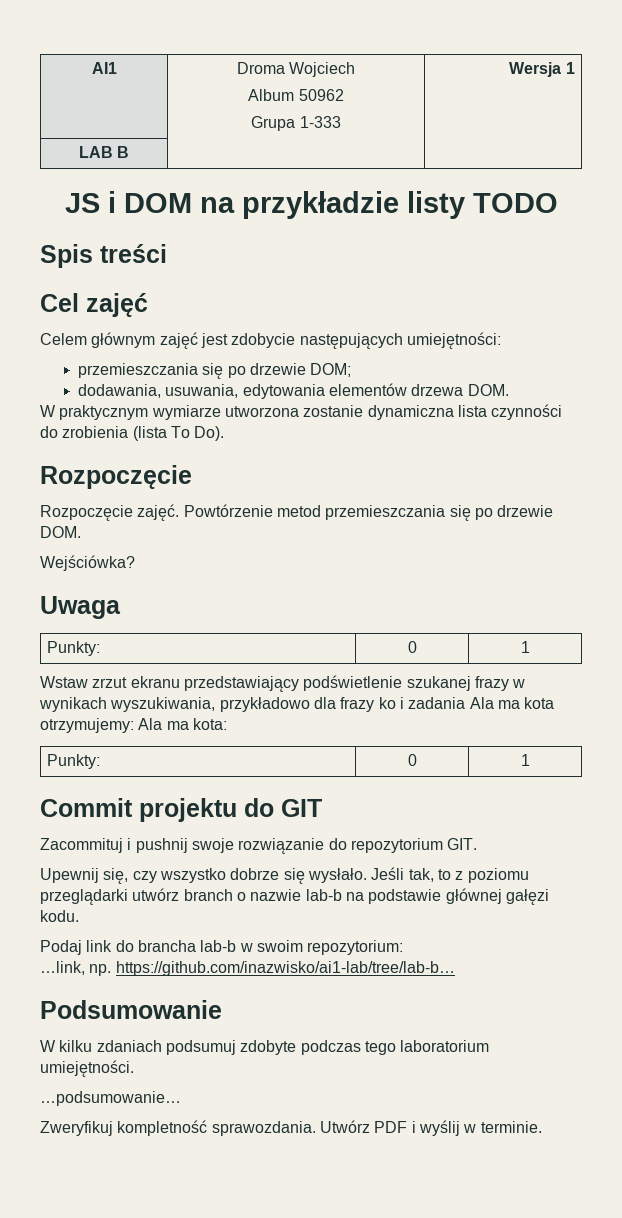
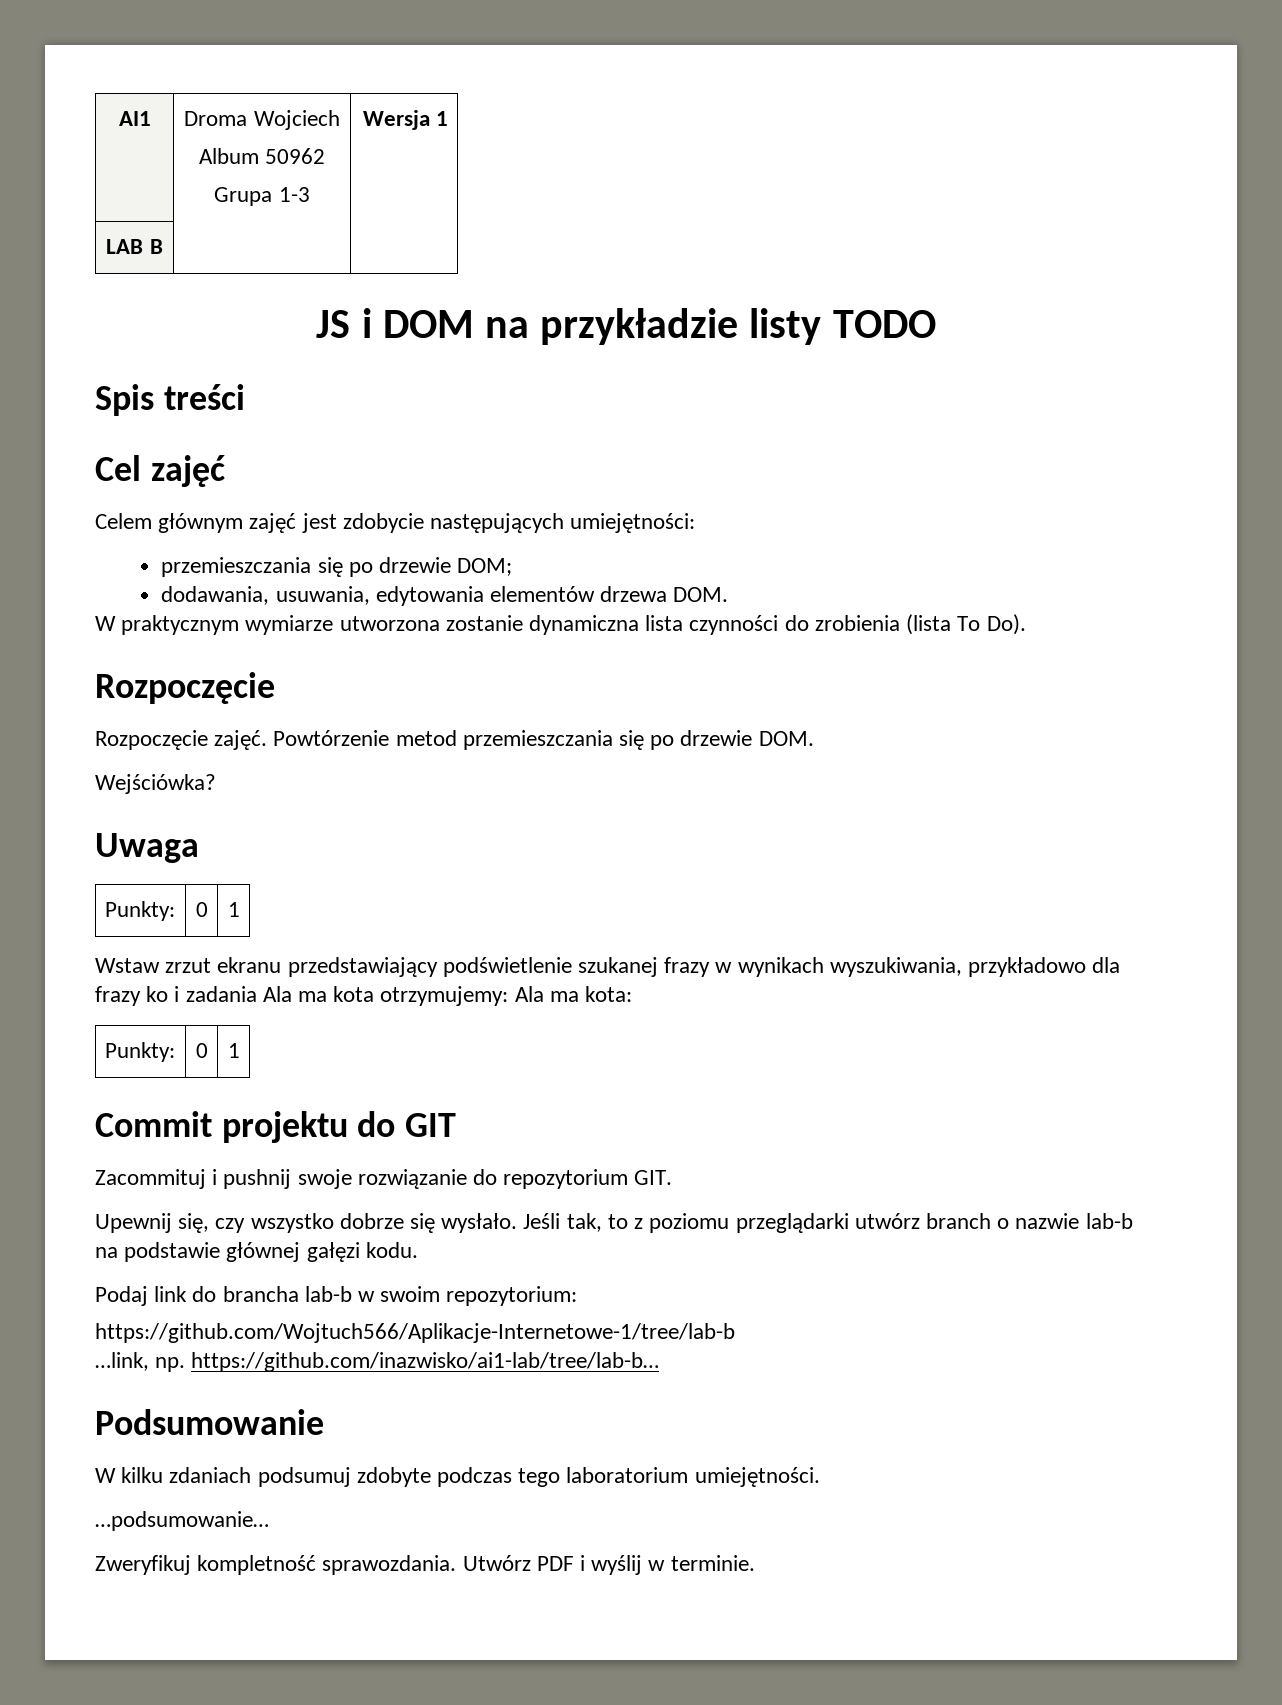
  AI1 | Droma Wojciech
  Album 50962
- Grupa 1-333 | Wersja 1
+ Grupa 1-3 | Wersja 1
+ https://github.com/Wojtuch566/Aplikacje-Internetowe-1/tree/lab-b

